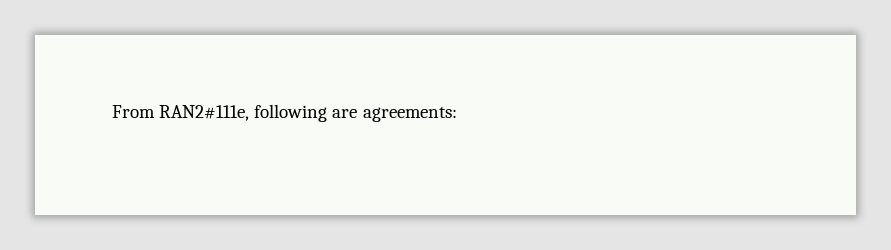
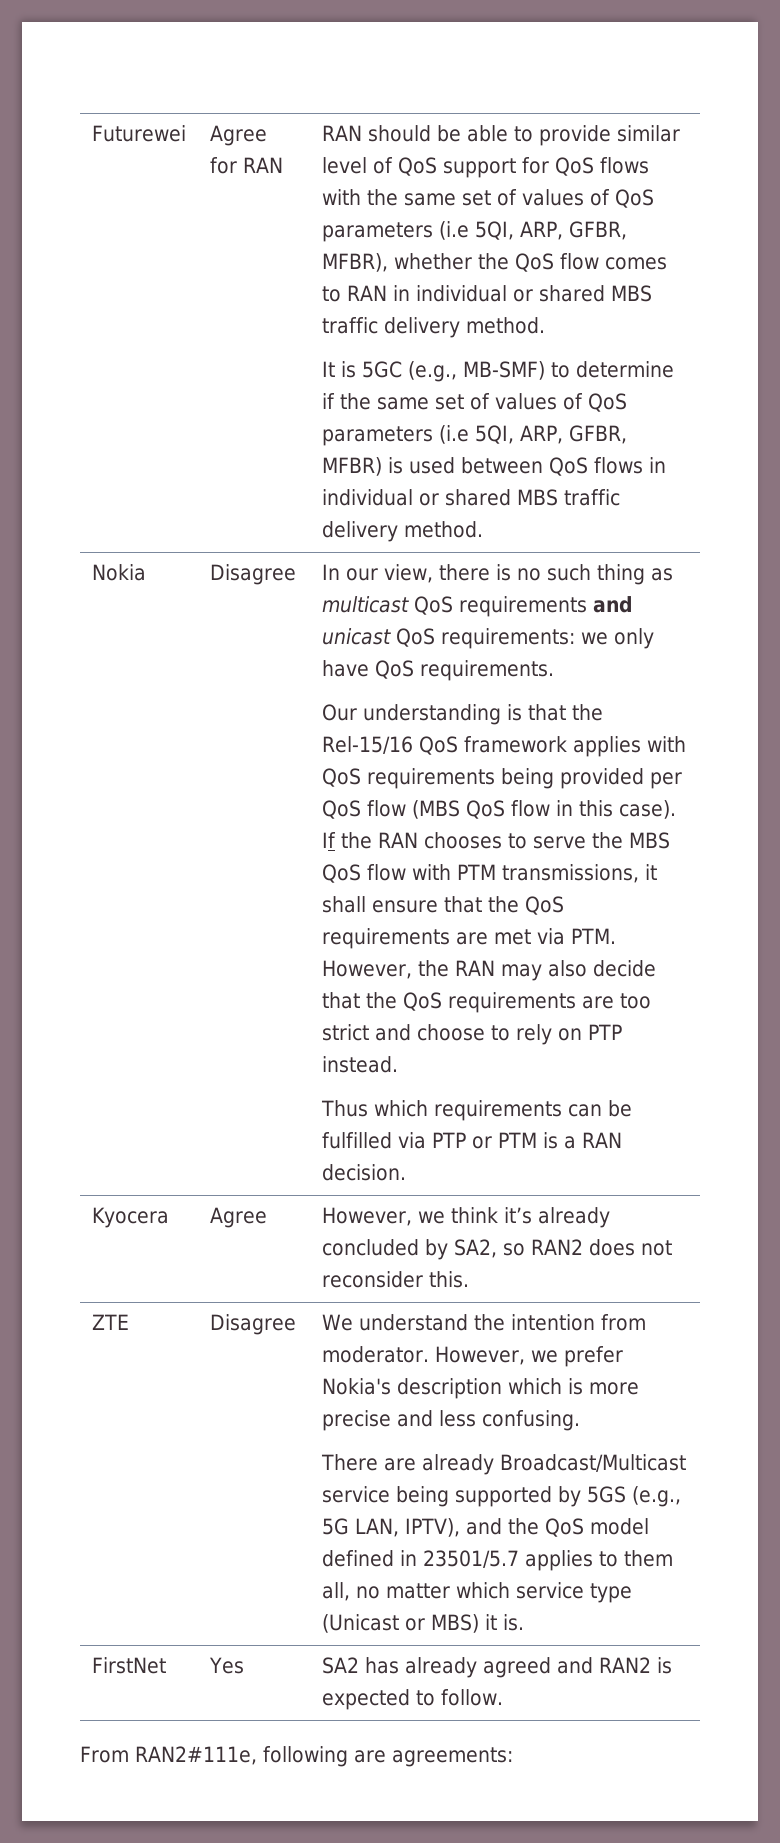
+ Futurewei | Agree for RAN | RAN should be able to provide similar level of QoS support for QoS flows with the same set of values of QoS parameters (i.e 5QI, ARP, GFBR, MFBR), whether the QoS flow comes to RAN in individual or shared MBS traffic delivery method.
+ It is 5GC (e.g., MB-SMF) to determine if the same set of values of QoS parameters (i.e 5QI, ARP, GFBR, MFBR) is used between QoS flows in individual or shared MBS traffic delivery method.
+ Nokia | Disagree | In our view, there is no such thing as multicast QoS requirements and unicast QoS requirements: we only have QoS requirements.
+ Our understanding is that the Rel-15/16 QoS framework applies with QoS requirements being provided per QoS flow (MBS QoS flow in this case). If the RAN chooses to serve the MBS QoS flow with PTM transmissions, it shall ensure that the QoS requirements are met via PTM. However, the RAN may also decide that the QoS requirements are too strict and choose to rely on PTP instead.
+ Thus which requirements can be fulfilled via PTP or PTM is a RAN decision.
+ Kyocera | Agree | However, we think it’s already concluded by SA2, so RAN2 does not reconsider this.
+ ZTE | Disagree | We understand the intention from moderator. However, we prefer Nokia's description which is more precise and less confusing.
+ There are already Broadcast/Multicast service being supported by 5GS (e.g., 5G LAN, IPTV), and the QoS model defined in 23501/5.7 applies to them all, no matter which service type (Unicast or MBS) it is.
+ FirstNet | Yes | SA2 has already agreed and RAN2 is expected to follow.

